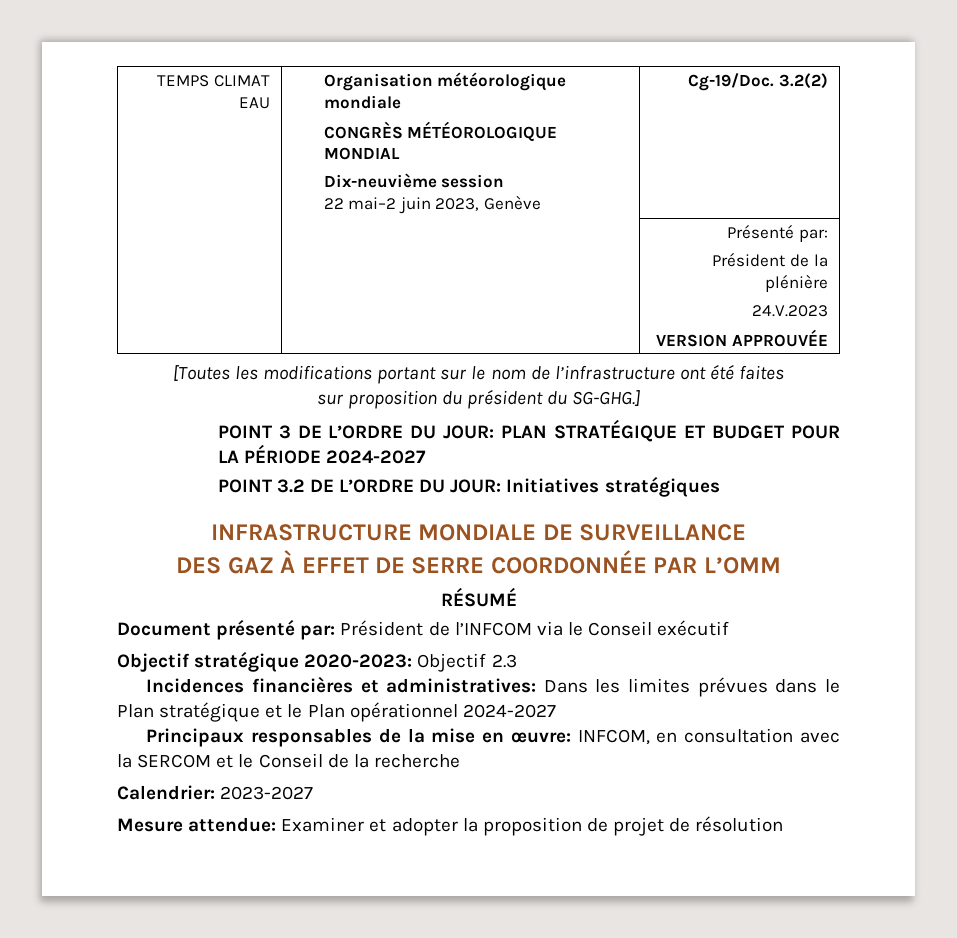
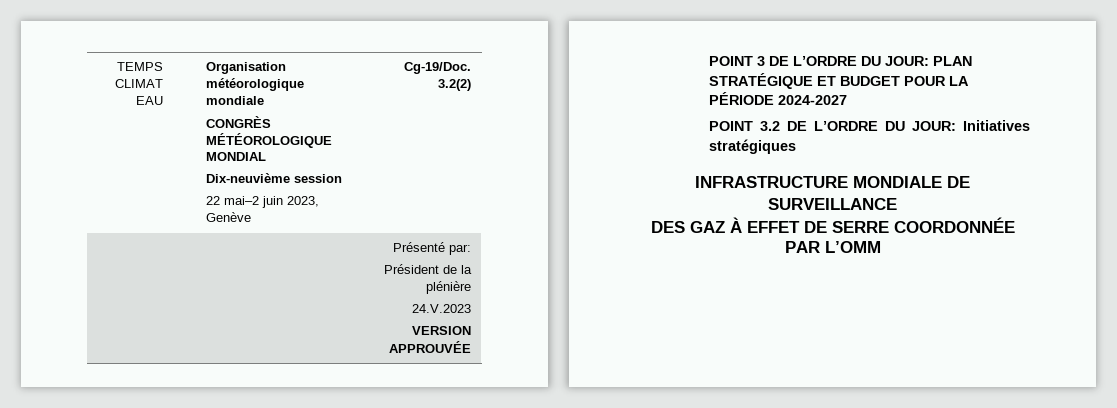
- [Toutes les modifications portant sur le nom de l’infrastructure ont été faites
- sur proposition du président du SG-GHG.]
- RÉSUMÉ
- Document présenté par: Président de l’INFCOM via le Conseil exécutif
- Objectif stratégique 2020-2023: Objectif 2.3
- Incidences financières et administratives: Dans les limites prévues dans le Plan stratégique et le Plan opérationnel 2024-2027
- Principaux responsables de la mise en œuvre: INFCOM, en consultation avec la SERCOM et le Conseil de la recherche
- Calendrier: 2023-2027
- Mesure attendue: Examiner et adopter la proposition de projet de résolution

